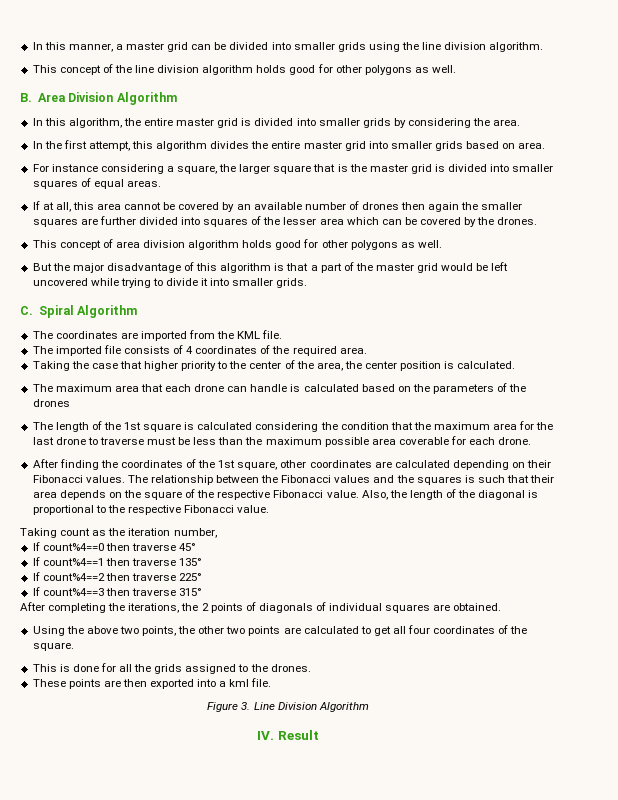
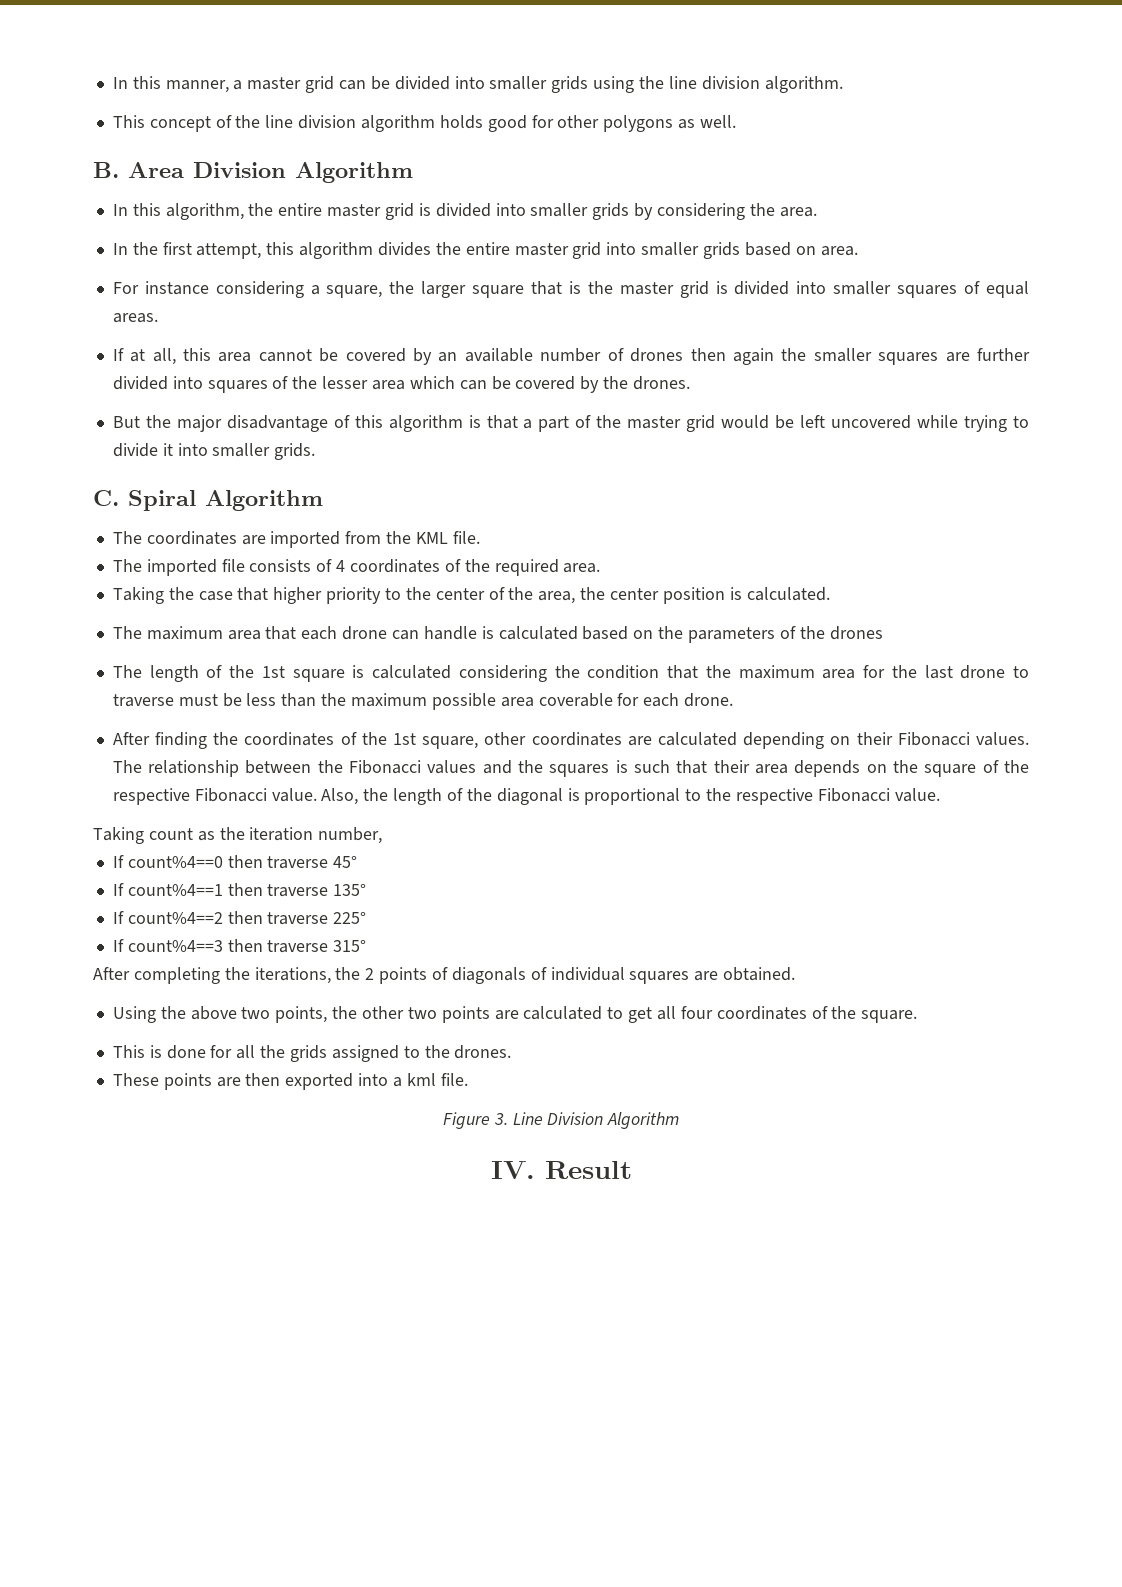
- This concept of area division algorithm holds good for other polygons as well.

